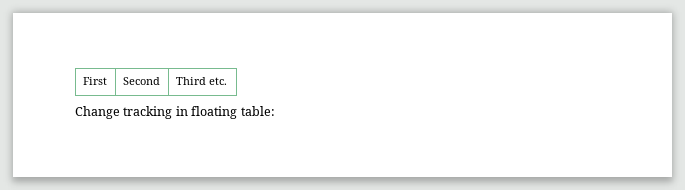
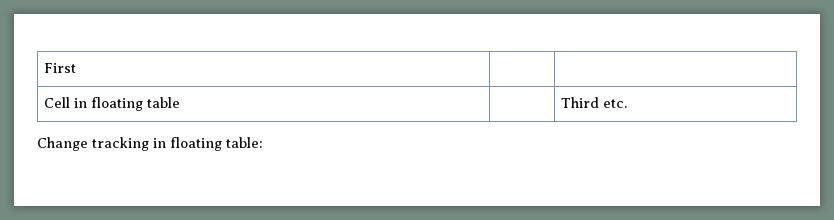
- First | Second | Third etc.
+ First | |
+ Cell in floating table | | Third etc.

